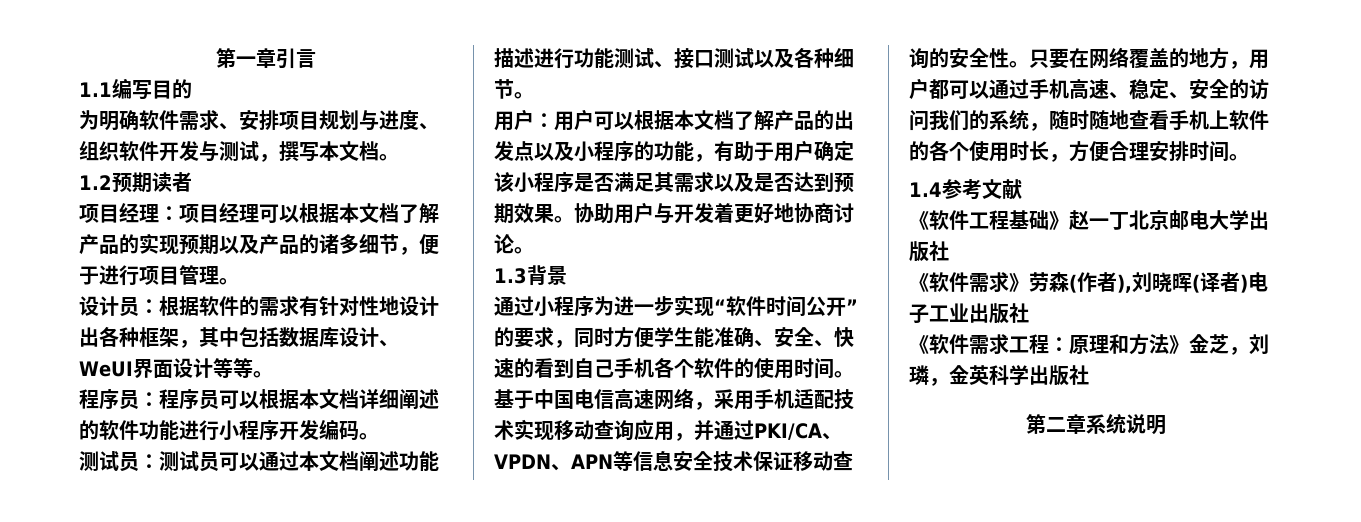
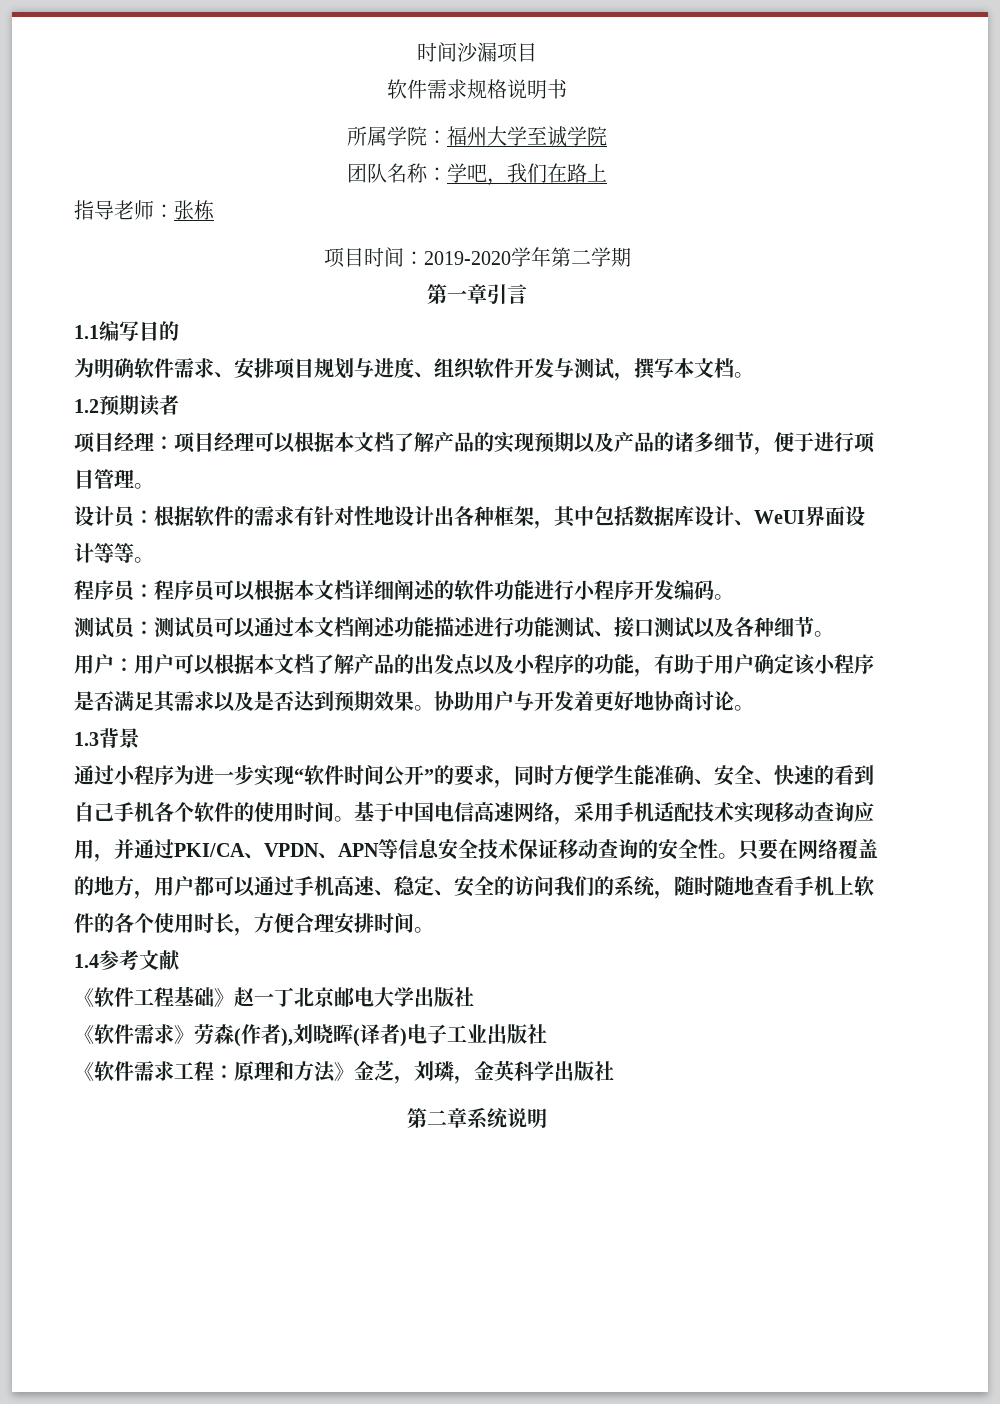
+ 时间沙漏项目
+ 软件需求规格说明书
+ 所属学院：福州大学至诚学院
+ 团队名称：学吧，我们在路上
+ 指导老师：张栋
+ 项目时间：2019-2020学年第二学期

